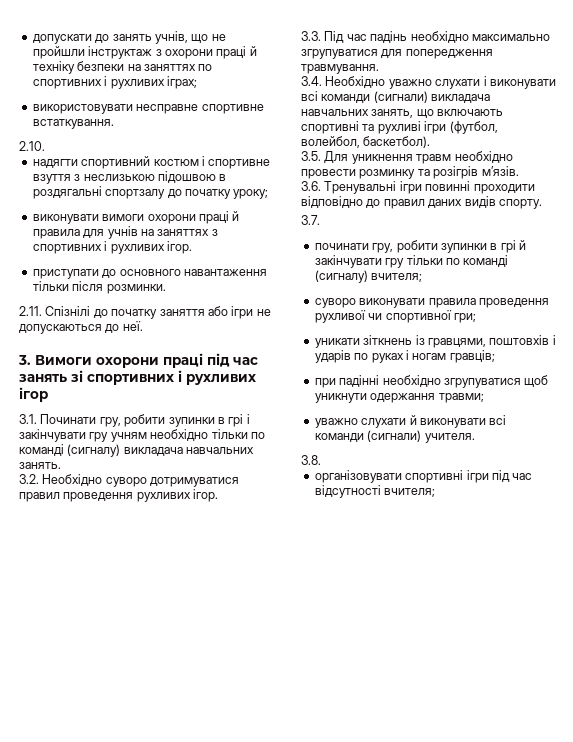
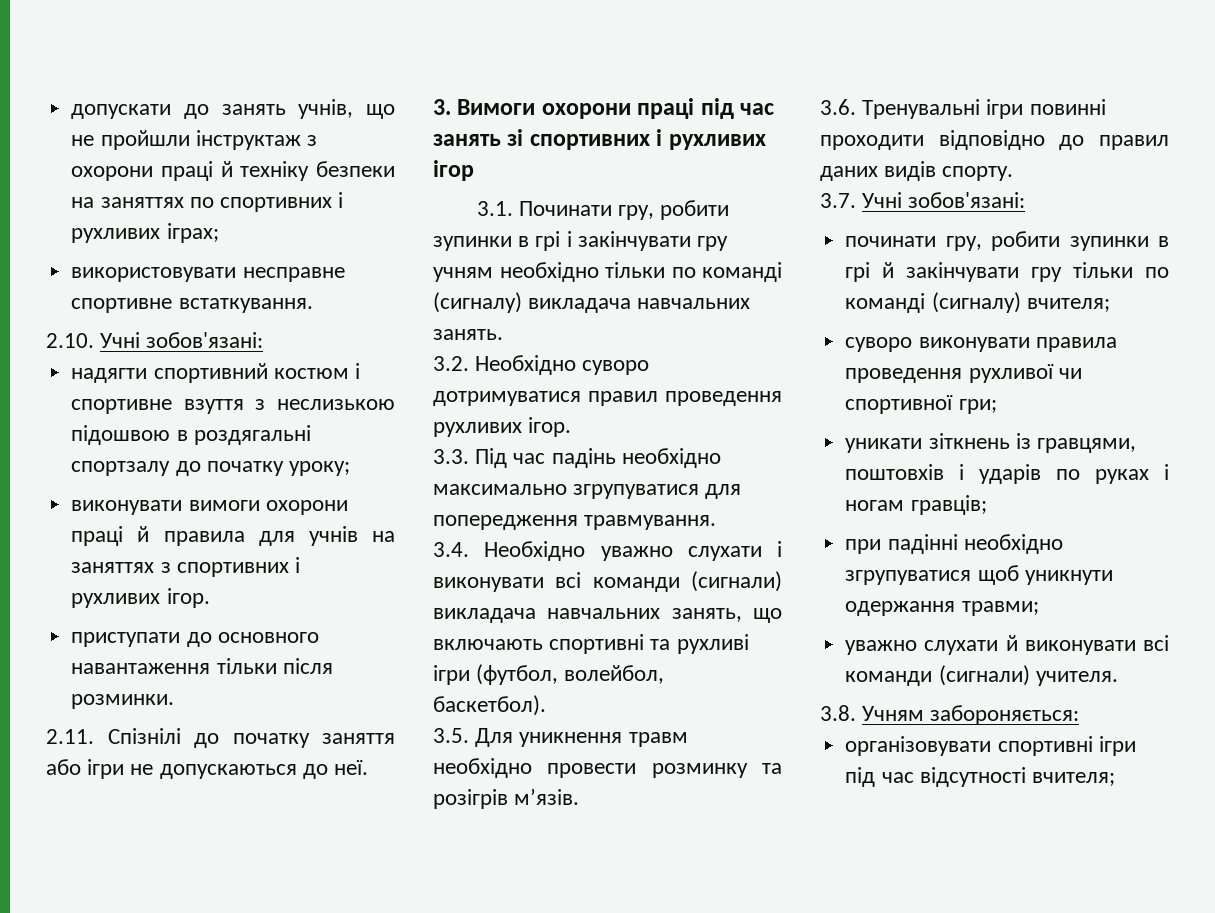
- 2.10.
+ 2.10. Учні зобов'язані:
- 3.7.
+ 3.7. Учні зобов'язані:
- 3.8.
+ 3.8. Учням забороняється:

